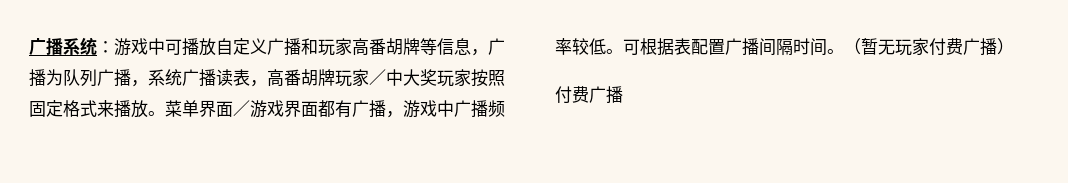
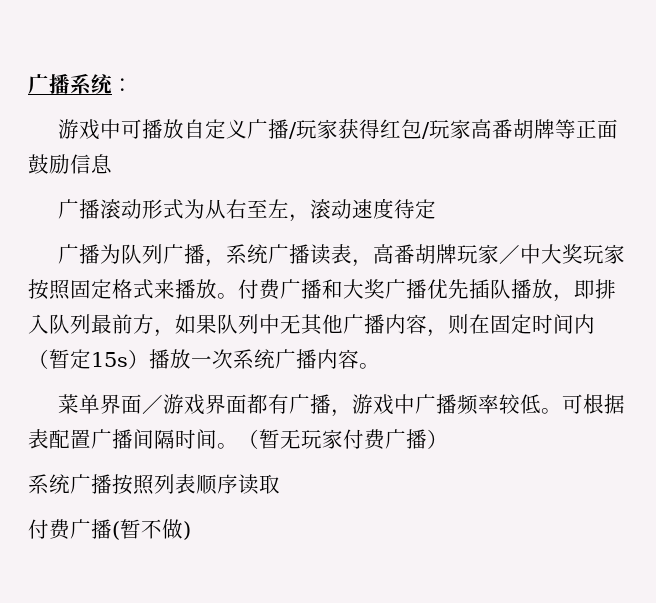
- 广播系统：游戏中可播放自定义广播和玩家高番胡牌等信息，广播为队列广播，系统广播读表，高番胡牌玩家／中大奖玩家按照固定格式来播放。菜单界面／游戏界面都有广播，游戏中广播频率较低。
+ 广播系统：
+ 游戏中可播放自定义广播/玩家获得红包/玩家高番胡牌等正面鼓励信息
+ 广播滚动形式为从右至左，滚动速度待定
+ 广播为队列广播，系统广播读表，高番胡牌玩家／中大奖玩家按照固定格式来播放。付费广播和大奖广播优先插队播放，即排入队列最前方，如果队列中无其他广播内容，则在固定时间内（暂定15s）播放一次系统广播内容。
+ 菜单界面／游戏界面都有广播，游戏中广播频率较低。
  （暂无玩家付费广播）
- 付费广播
+ 系统广播按照列表顺序读取
+ 付费广播(暂不做)

